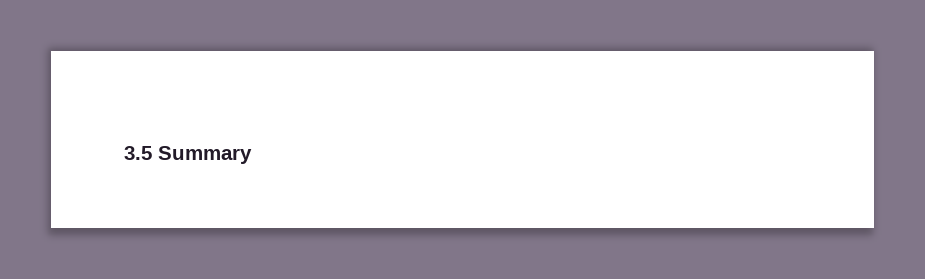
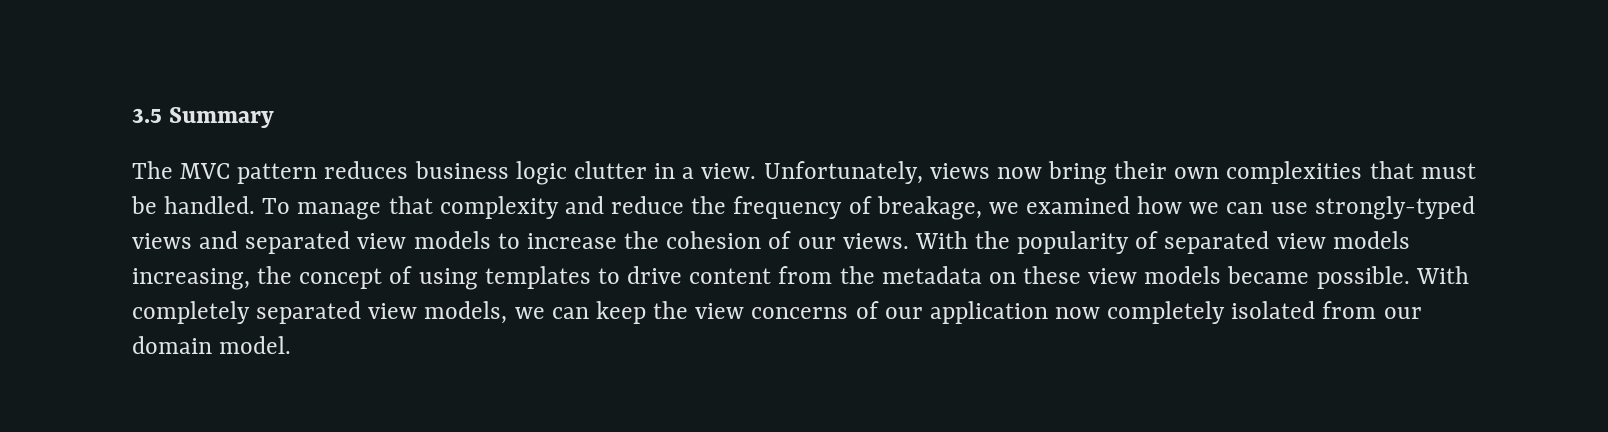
+ The MVC pattern reduces business logic clutter in a view. Unfortunately, views now bring their own complexities that must be handled. To manage that complexity and reduce the frequency of breakage, we examined how we can use strongly-typed views and separated view models to increase the cohesion of our views. With the popularity of separated view models increasing, the concept of using templates to drive content from the metadata on these view models became possible. With completely separated view models, we can keep the view concerns of our application now completely isolated from our domain model.

